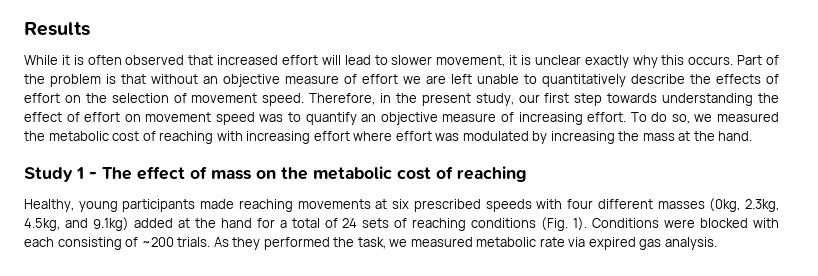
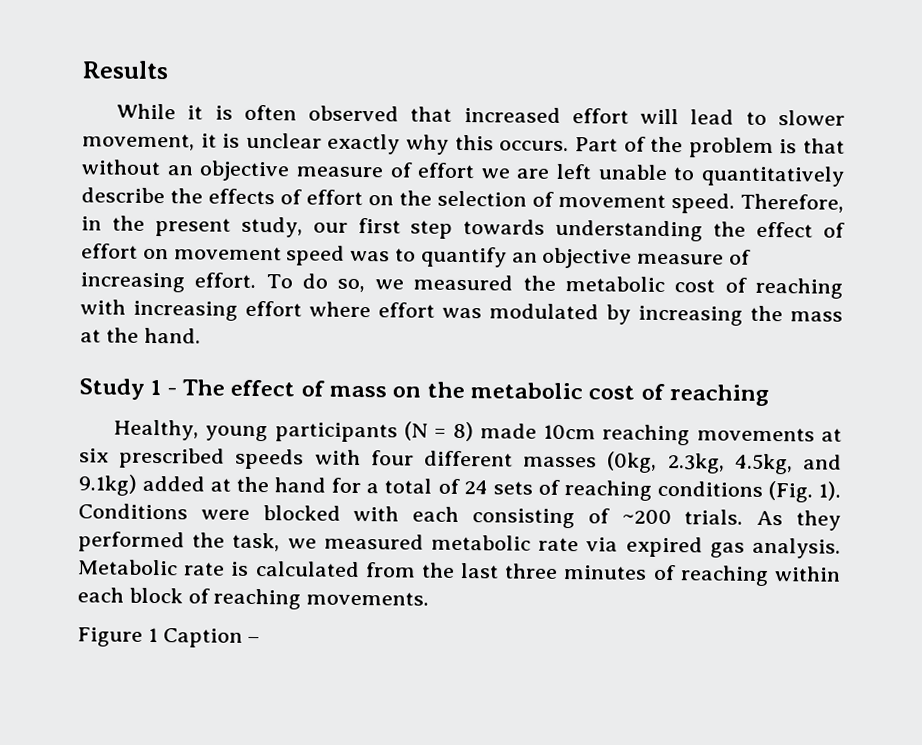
- Healthy, young participants made reaching movements at six prescribed speeds with four different masses (0kg, 2.3kg, 4.5kg, and 9.1kg) added at the hand for a total of 24 sets of reaching conditions (Fig. 1).
+ Healthy, young participants (N = 8) made 10cm reaching movements at six prescribed speeds with four different masses (0kg, 2.3kg, 4.5kg, and 9.1kg) added at the hand for a total of 24 sets of reaching conditions (Fig. 1).
+ Metabolic rate is calculated from the last three minutes of reaching within each block of reaching movements.
+ Figure 1 Caption –

